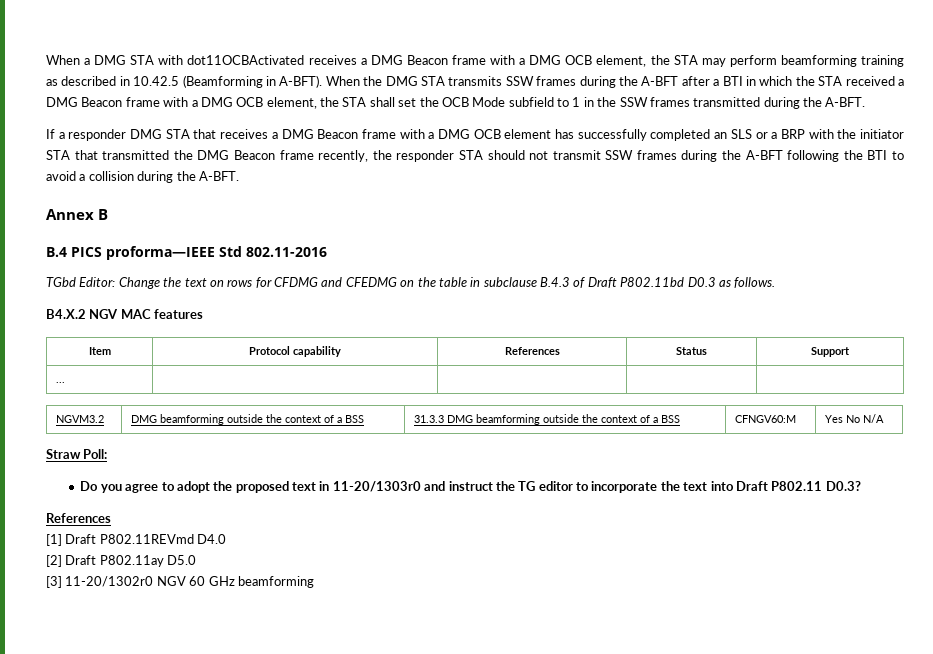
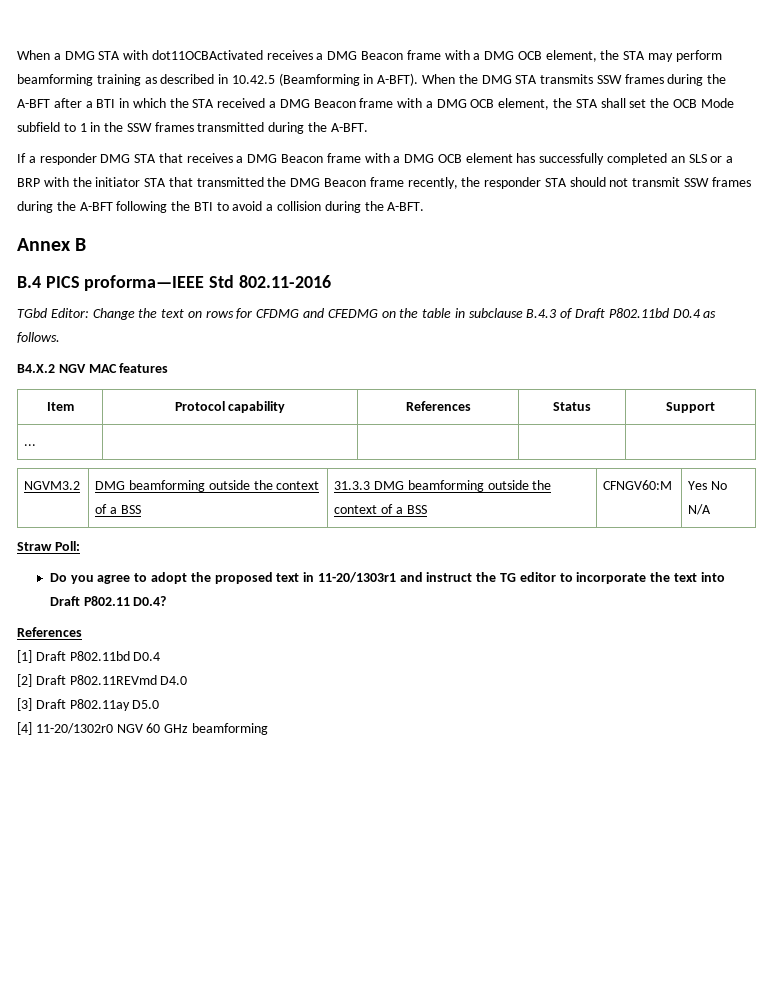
- TGbd Editor: Change the text on rows for CFDMG and CFEDMG on the table in subclause B.4.3 of Draft P802.11bd D0.3 as follows.
+ TGbd Editor: Change the text on rows for CFDMG and CFEDMG on the table in subclause B.4.3 of Draft P802.11bd D0.4 as follows.
- Do you agree to adopt the proposed text in 11-20/1303r0 and instruct the TG editor to incorporate the text into Draft P802.11 D0.3?
+ Do you agree to adopt the proposed text in 11-20/1303r1 and instruct the TG editor to incorporate the text into Draft P802.11 D0.4?
- [1] Draft P802.11REVmd D4.0
+ [1] Draft P802.11bd D0.4
+ [2] Draft P802.11REVmd D4.0
- [2] Draft P802.11ay D5.0
+ [3] Draft P802.11ay D5.0
- [3] 11-20/1302r0 NGV 60 GHz beamforming
+ [4] 11-20/1302r0 NGV 60 GHz beamforming

